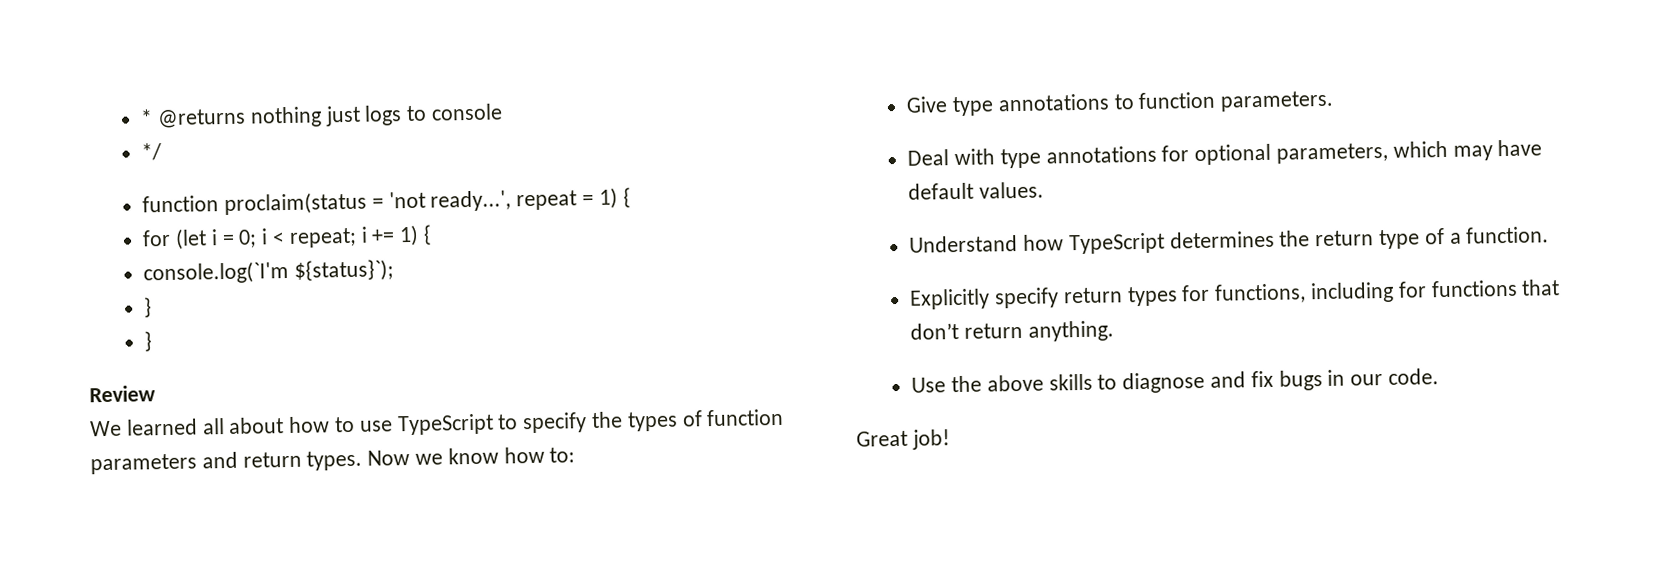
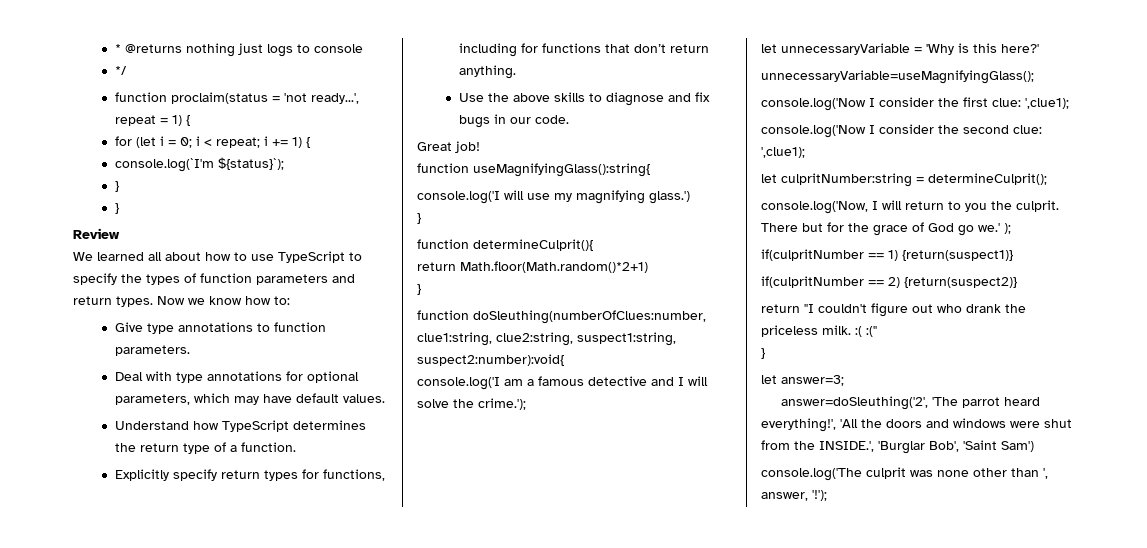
+ function useMagnifyingGlass():string{
+ console.log('I will use my magnifying glass.')
+ }
+ function determineCulprit(){
+ return Math.floor(Math.random()*2+1)
+ }
+ function doSleuthing(numberOfClues:number, clue1:string, clue2:string, suspect1:string, suspect2:number):void{
+ console.log('I am a famous detective and I will solve the crime.');
+ let unnecessaryVariable = 'Why is this here?'
+ unnecessaryVariable=useMagnifyingGlass();
+ console.log('Now I consider the first clue: ',clue1);
+ console.log('Now I consider the second clue: ',clue1);
+ let culpritNumber:string = determineCulprit();
+ console.log('Now, I will return to you the culprit. There but for the grace of God go we.' );
+ if(culpritNumber == 1) {return(suspect1)}
+ if(culpritNumber == 2) {return(suspect2)}
+ return "I couldn't figure out who drank the priceless milk. :( :("
+ }
+ let answer=3;
+ answer=doSleuthing('2', 'The parrot heard everything!', 'All the doors and windows were shut from the INSIDE.', 'Burglar Bob', 'Saint Sam')
+ console.log('The culprit was none other than ', answer, '!');

